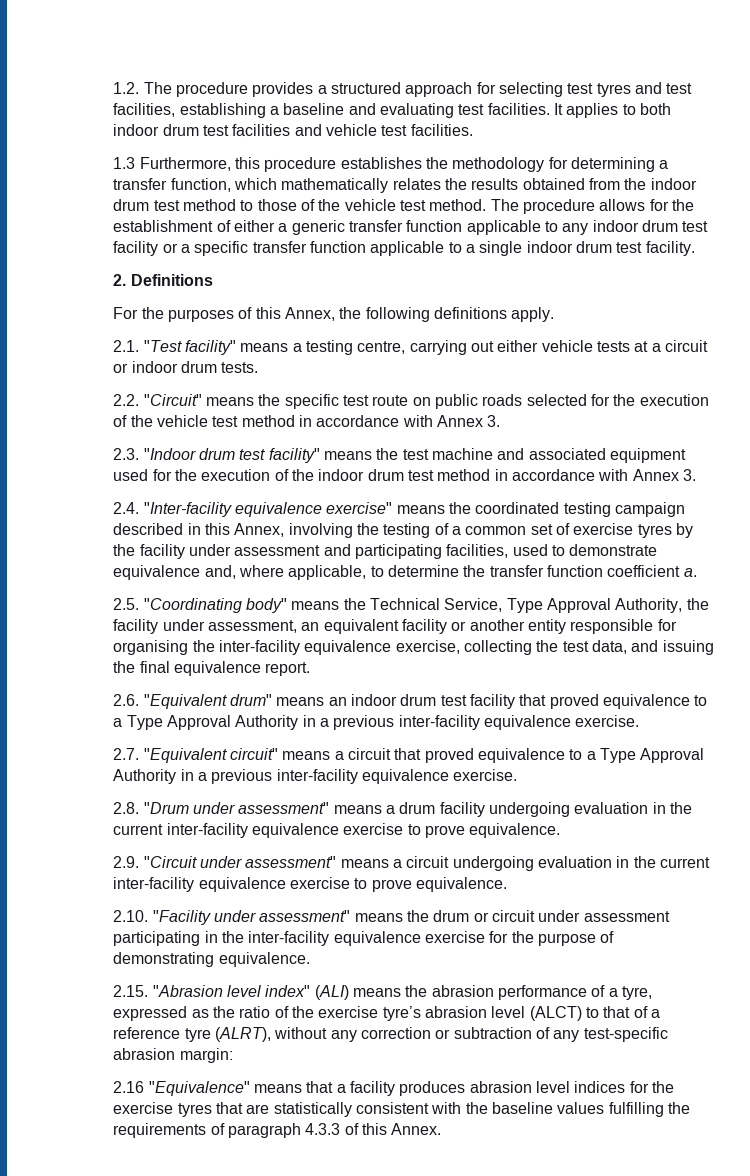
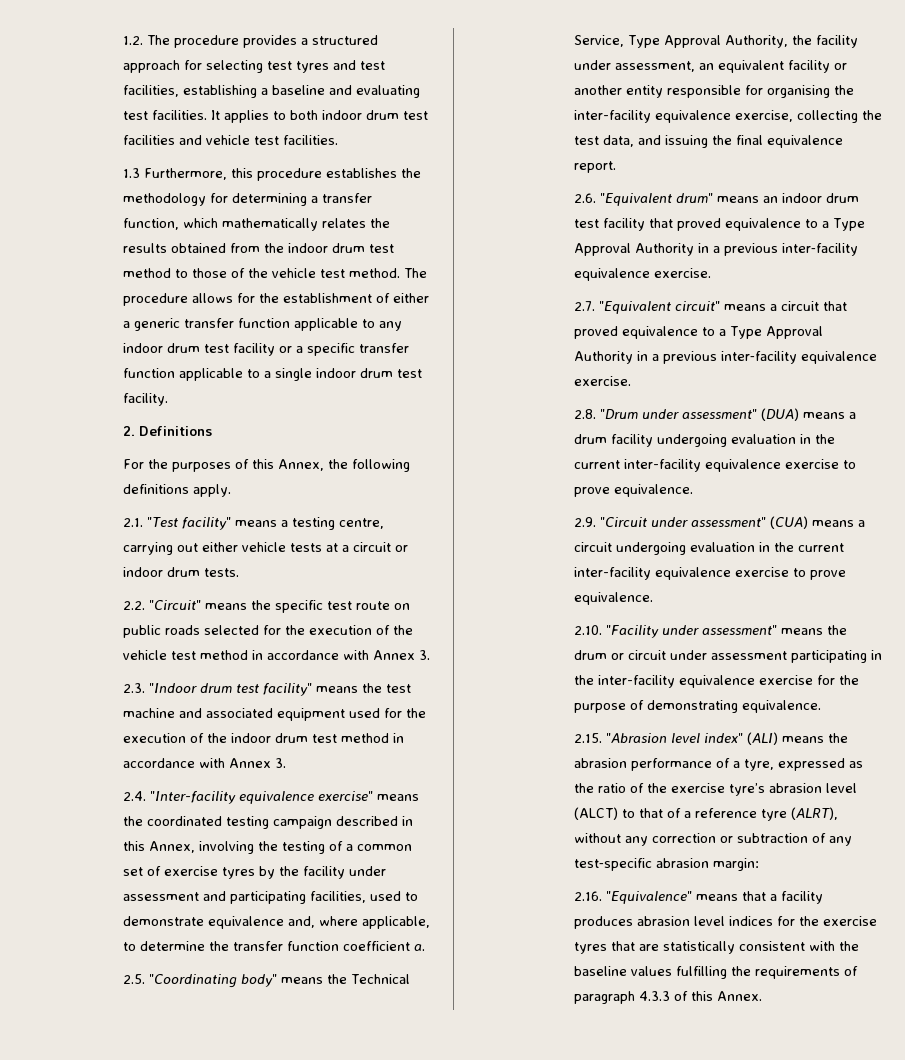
- 2.8. "Drum under assessment" means a drum facility undergoing evaluation in the current inter-facility equivalence exercise to prove equivalence.
+ 2.8. "Drum under assessment" (DUA) means a drum facility undergoing evaluation in the current inter-facility equivalence exercise to prove equivalence.
- 2.9. "Circuit under assessment" means a circuit undergoing evaluation in the current inter-facility equivalence exercise to prove equivalence.
+ 2.9. "Circuit under assessment" (CUA) means a circuit undergoing evaluation in the current inter-facility equivalence exercise to prove equivalence.
- 2.16 "Equivalence" means that a facility produces abrasion level indices for the exercise tyres that are statistically consistent with the baseline values fulfilling the requirements of paragraph 4.3.3 of this Annex.
+ 2.16. "Equivalence" means that a facility produces abrasion level indices for the exercise tyres that are statistically consistent with the baseline values fulfilling the requirements of paragraph 4.3.3 of this Annex.

